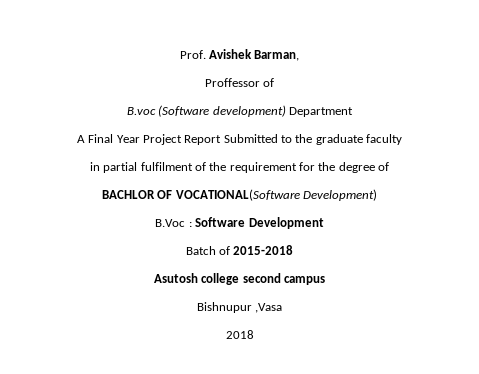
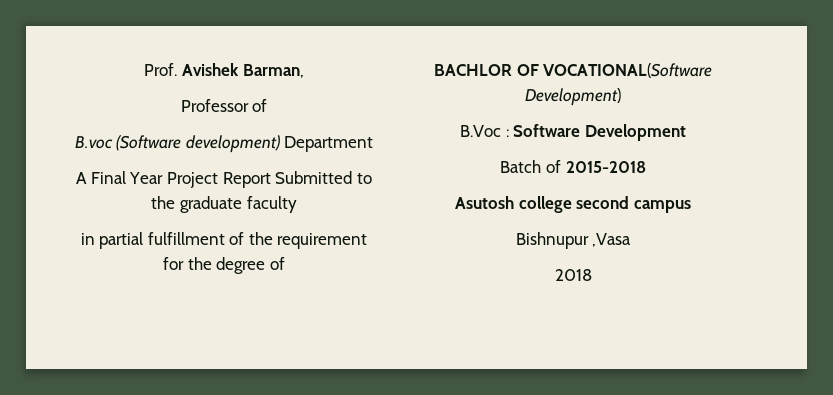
- Proffessor of
+ Professor of
- in partial fulfilment of the requirement for the degree of
+ in partial fulfillment of the requirement for the degree of

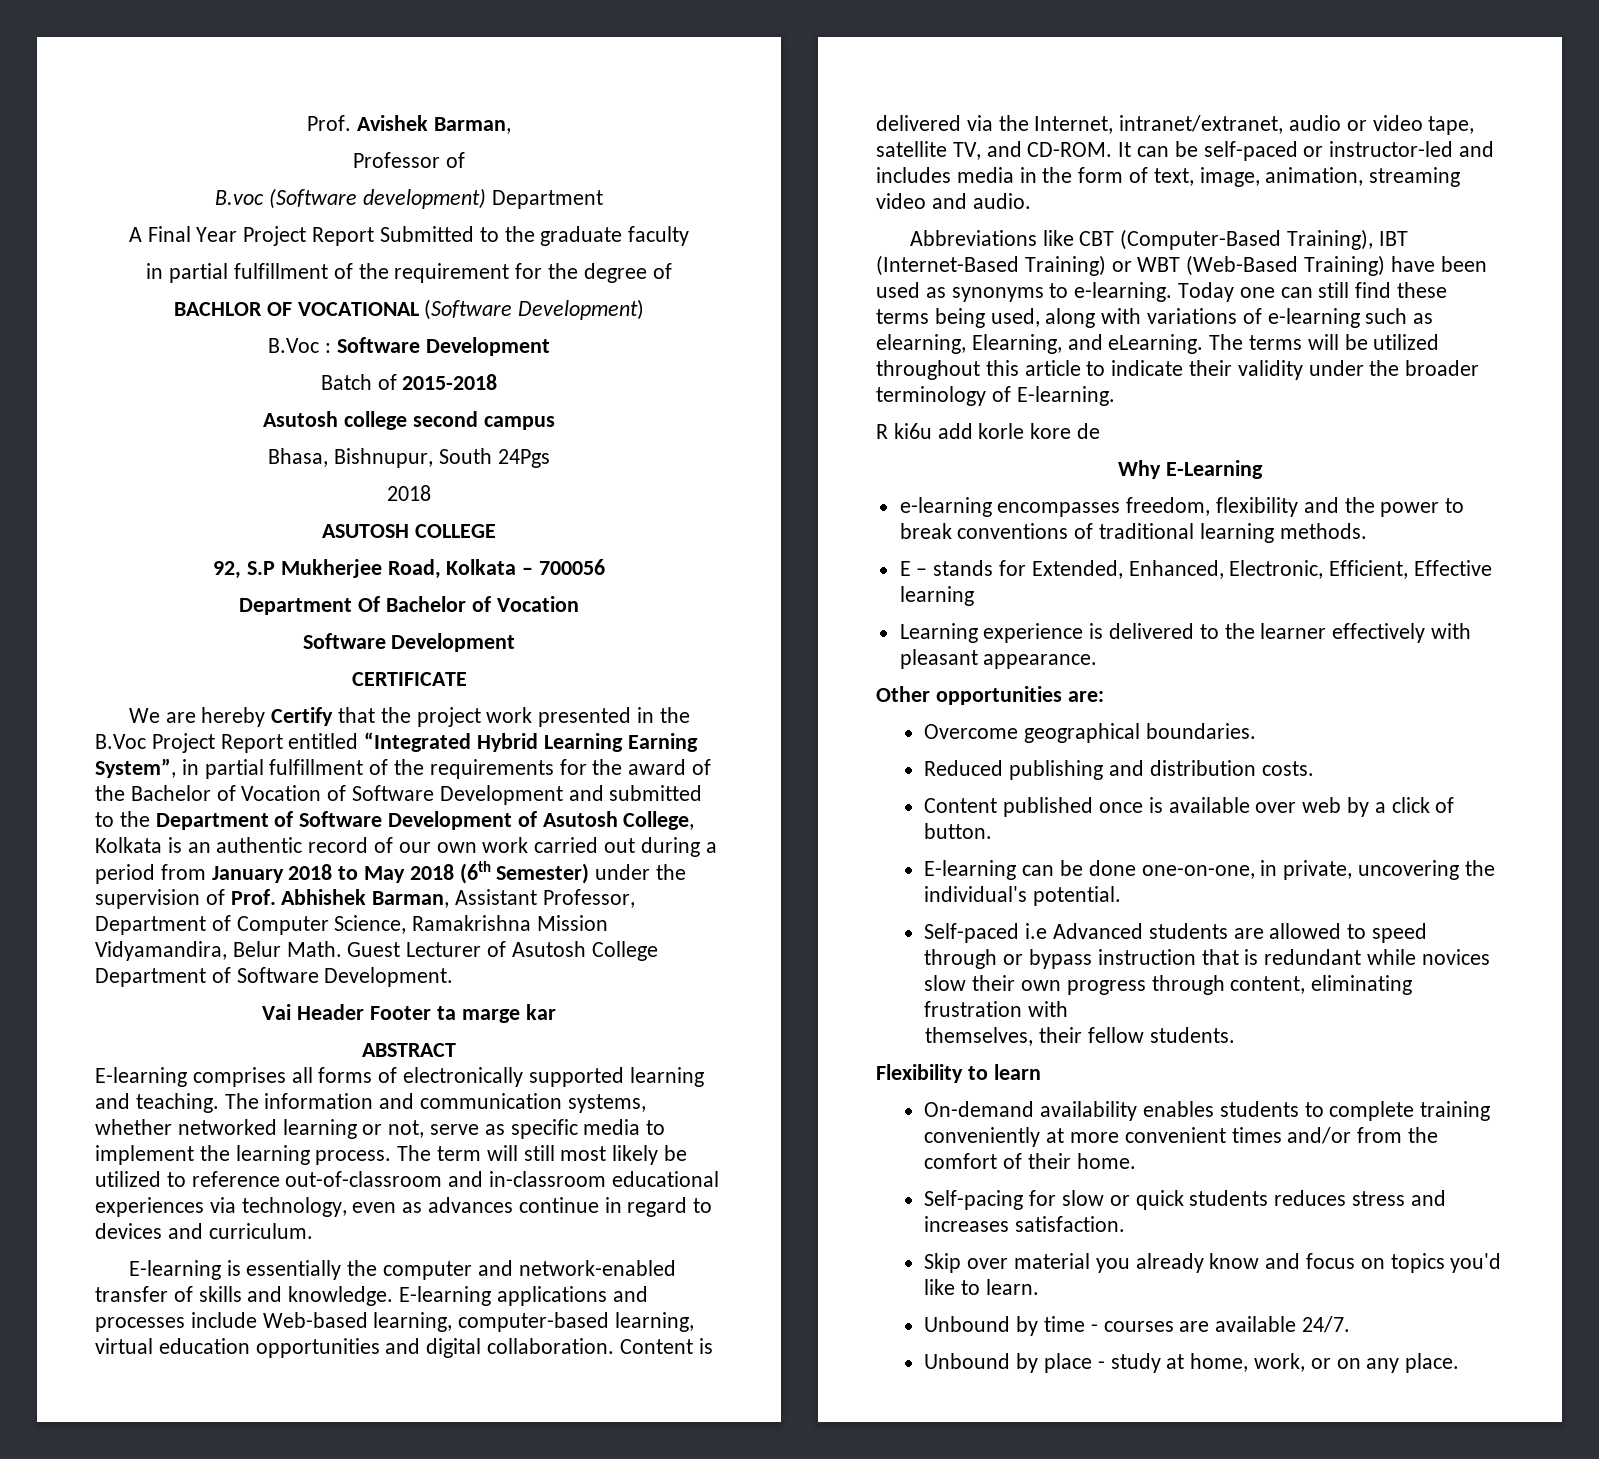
- BACHLOR OF VOCATIONAL(Software Development)
+ BACHLOR OF VOCATIONAL (Software Development)
- Bishnupur ,Vasa
+ Bhasa, Bishnupur, South 24Pgs
  2018
+ ASUTOSH COLLEGE
+ 92, S.P Mukherjee Road, Kolkata – 700056
+ Department Of Bachelor of Vocation
+ Software Development
+ CERTIFICATE
+ We are hereby Certify that the project work presented in the B.Voc Project Report entitled “Integrated Hybrid Learning Earning System”, in partial fulfillment of the requirements for the award of the Bachelor of Vocation of Software Development and submitted to the Department of Software Development of Asutosh College, Kolkata is an authentic record of our own work carried out during a period from January 2018 to May 2018 (6th Semester) under the supervision of Prof. Abhishek Barman, Assistant Professor, Department of Computer Science, Ramakrishna Mission Vidyamandira, Belur Math. Guest Lecturer of Asutosh College Department of Software Development.
+ Vai Header Footer ta marge kar
+ ABSTRACT
+ E-learning comprises all forms of electronically supported learning and teaching. The information and communication systems, whether networked learning or not, serve as specific media to implement the learning process. The term will still most likely be utilized to reference out-of-classroom and in-classroom educational experiences via technology, even as advances continue in regard to devices and curriculum.
+ E-learning is essentially the computer and network-enabled transfer of skills and knowledge. E-learning applications and processes include Web-based learning, computer-based learning, virtual education opportunities and digital collaboration. Content is delivered via the Internet, intranet/extranet, audio or video tape, satellite TV, and CD-ROM. It can be self-paced or instructor-led and includes media in the form of text, image, animation, streaming video and audio.
+ Abbreviations like CBT (Computer-Based Training), IBT (Internet-Based Training) or WBT (Web-Based Training) have been used as synonyms to e-learning. Today one can still find these terms being used, along with variations of e-learning such as elearning, Elearning, and eLearning. The terms will be utilized throughout this article to indicate their validity under the broader terminology of E-learning.
+ R ki6u add korle kore de
+ Why E-Learning
+ e-learning encompasses freedom, flexibility and the power to break conventions of traditional learning methods.
+ E – stands for Extended, Enhanced, Electronic, Efficient, Effective learning
+ Learning experience is delivered to the learner effectively with pleasant appearance.
+ Other opportunities are:
+ Overcome geographical boundaries.
+ Reduced publishing and distribution costs.
+ Content published once is available over web by a click of button.
+ E-learning can be done one-on-one, in private, uncovering the individual's potential.
+ Self-paced i.e Advanced students are allowed to speed through or bypass instruction that is redundant while novices slow their own progress through content, eliminating frustration with
+ themselves, their fellow students.
+ Flexibility to learn
+ On-demand availability enables students to complete training conveniently at more convenient times and/or from the comfort of their home.
+ Self-pacing for slow or quick students reduces stress and increases satisfaction.
+ Skip over material you already know and focus on topics you'd like to learn.
+ Unbound by time - courses are available 24/7.
+ Unbound by place - study at home, work, or on any place.

